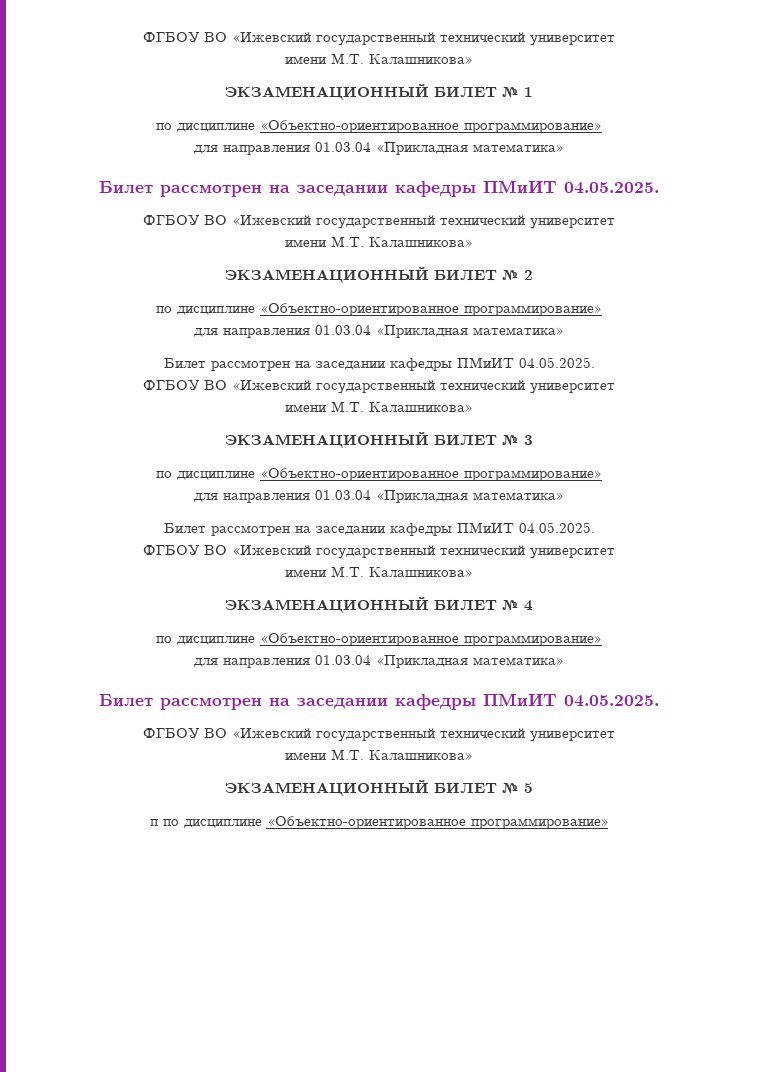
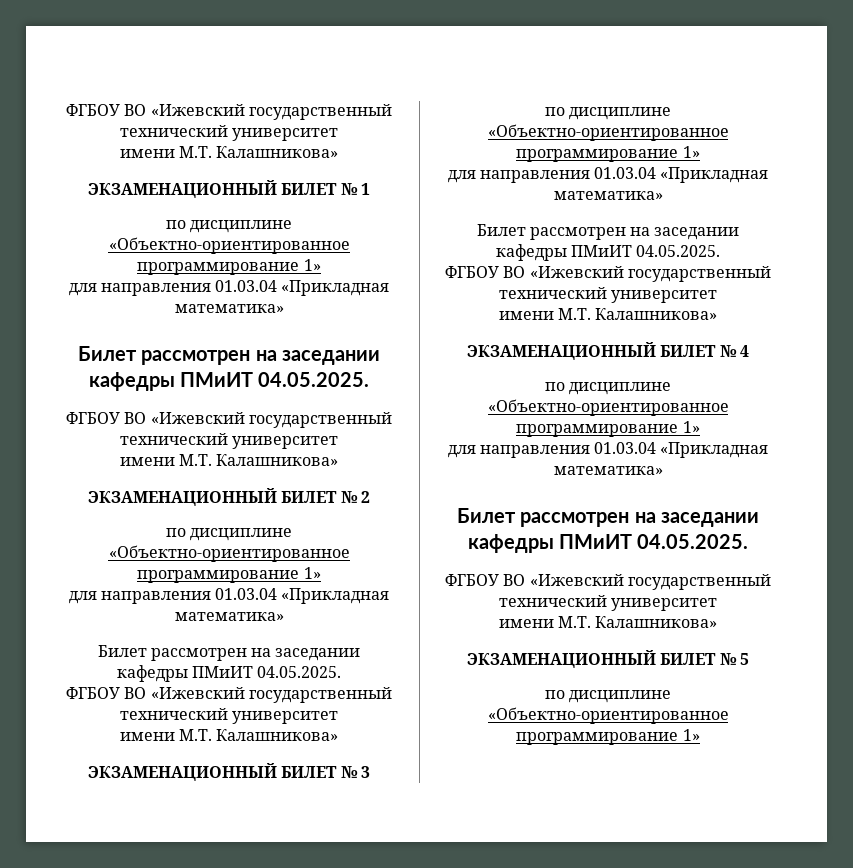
  ЭКЗАМЕНАЦИОННЫЙ БИЛЕТ № 1
- по дисциплине «Объектно-ориентированное программирование»
+ по дисциплине «Объектно-ориентированное программирование 1»
  ЭКЗАМЕНАЦИОННЫЙ БИЛЕТ № 2
- по дисциплине «Объектно-ориентированное программирование»
+ по дисциплине «Объектно-ориентированное программирование 1»
  ЭКЗАМЕНАЦИОННЫЙ БИЛЕТ № 3
- по дисциплине «Объектно-ориентированное программирование»
+ по дисциплине «Объектно-ориентированное программирование 1»
  ЭКЗАМЕНАЦИОННЫЙ БИЛЕТ № 4
- по дисциплине «Объектно-ориентированное программирование»
+ по дисциплине «Объектно-ориентированное программирование 1»
  ЭКЗАМЕНАЦИОННЫЙ БИЛЕТ № 5
- п по дисциплине «Объектно-ориентированное программирование»
+ по дисциплине «Объектно-ориентированное программирование 1»

